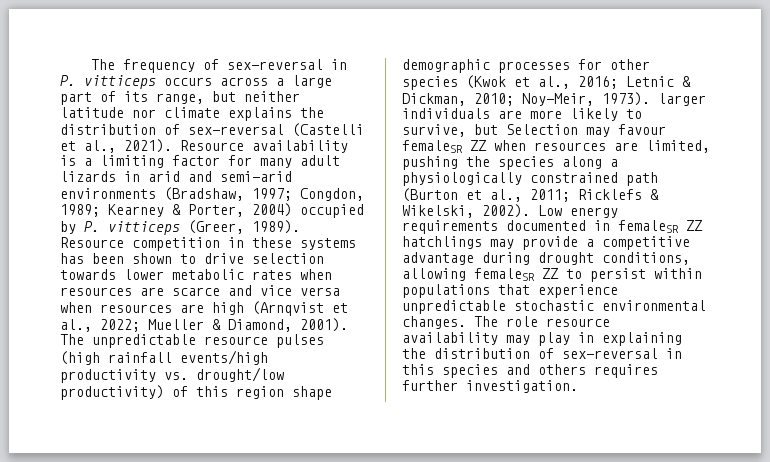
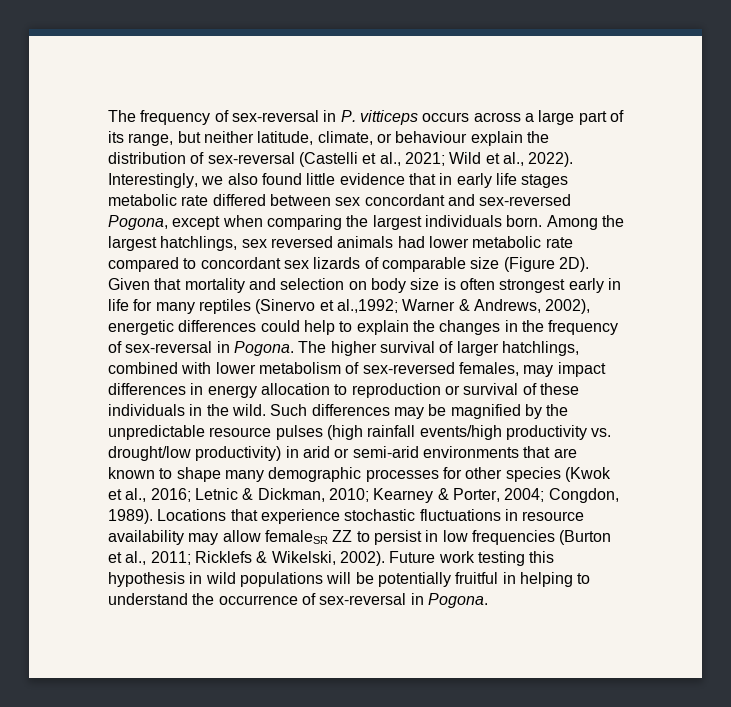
- The frequency of sex-reversal in P. vitticeps occurs across a large part of its range, but neither latitude nor climate explains the distribution of sex-reversal (Castelli et al., 2021). Resource availability is a limiting factor for many adult lizards in arid and semi-arid environments (Bradshaw, 1997; Congdon, 1989; Kearney & Porter, 2004) occupied by P. vitticeps (Greer, 1989). Resource competition in these systems has been shown to drive selection towards lower metabolic rates when resources are scarce and vice versa when resources are high (Arnqvist et al., 2022; Mueller & Diamond, 2001). The unpredictable resource pulses (high rainfall events/high productivity vs. drought/low productivity) of this region shape demographic processes for other species (Kwok et al., 2016; Letnic & Dickman, 2010; Noy-Meir, 1973). larger individuals are more likely to survive, but Selection may favour femaleSR ZZ when resources are limited, pushing the species along a physiologically constrained path (Burton et al., 2011; Ricklefs & Wikelski, 2002).
+ The frequency of sex-reversal in P. vitticeps occurs across a large part of its range, but neither latitude, climate, or behaviour explain the distribution of sex-reversal (Castelli et al., 2021; Wild et al., 2022). Interestingly, we also found little evidence that in early life stages metabolic rate differed between sex concordant and sex-reversed Pogona, except when comparing the largest individuals born. Among the largest hatchlings, sex reversed animals had lower metabolic rate compared to concordant sex lizards of comparable size (Figure 2D). Given that mortality and selection on body size is often strongest early in life for many reptiles (Sinervo et al.,1992; Warner & Andrews, 2002), energetic differences could help to explain the changes in the frequency of sex-reversal in Pogona. The higher survival of larger hatchlings, combined with lower metabolism of sex-reversed females, may impact differences in energy allocation to reproduction or survival of these individuals in the wild. Such differences may be magnified by the unpredictable resource pulses (high rainfall events/high productivity vs. drought/low productivity) in arid or semi-arid environments that are known to shape many demographic processes for other species (Kwok et al., 2016; Letnic & Dickman, 2010; Kearney & Porter, 2004; Congdon, 1989). Locations that experience stochastic fluctuations in resource availability may allow femaleSR ZZ to persist in low frequencies (Burton et al., 2011; Ricklefs & Wikelski, 2002).
- Low energy requirements documented in femaleSR ZZ hatchlings may provide a competitive advantage during drought conditions, allowing femaleSR ZZ to persist within populations that experience unpredictable stochastic environmental changes. The role resource availability may play in explaining the distribution of sex-reversal in this species and others requires further investigation.
+ Future work testing this hypothesis in wild populations will be potentially fruitful in helping to understand the occurrence of sex-reversal in Pogona.

